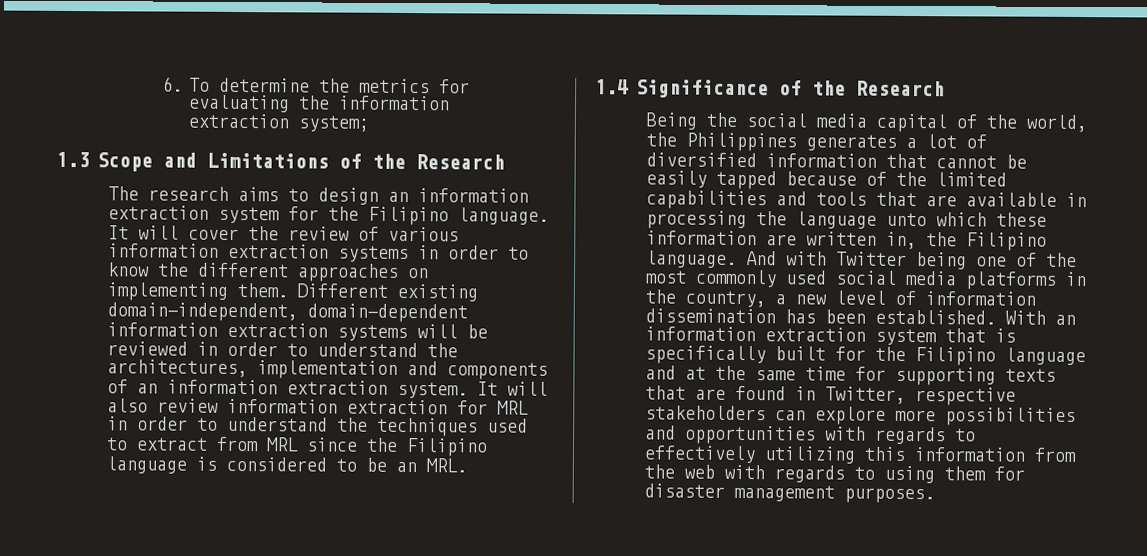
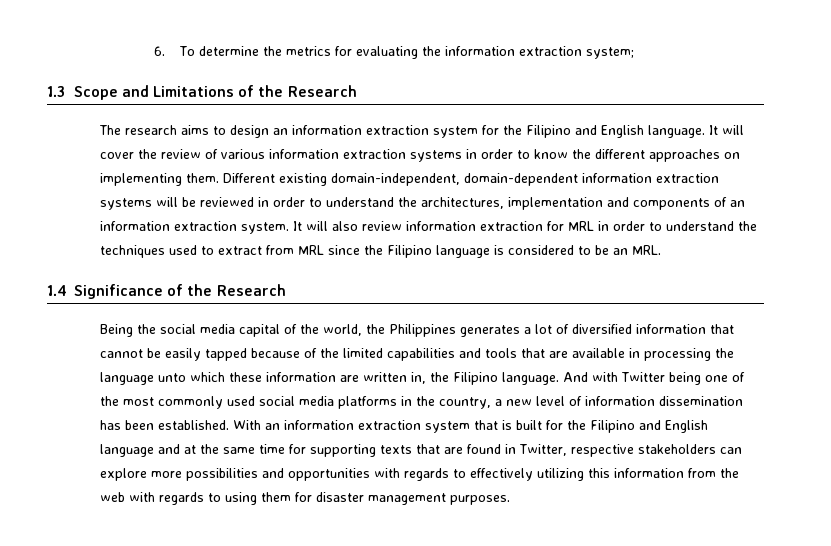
- The research aims to design an information extraction system for the Filipino language.
+ The research aims to design an information extraction system for the Filipino and English language.
- With an information extraction system that is specifically built for the Filipino language and at the same time for supporting texts that are found in Twitter, respective stakeholders can explore more possibilities and opportunities with regards to effectively utilizing this information from the web with regards to using them for disaster management purposes.
+ With an information extraction system that is built for the Filipino and English language and at the same time for supporting texts that are found in Twitter, respective stakeholders can explore more possibilities and opportunities with regards to effectively utilizing this information from the web with regards to using them for disaster management purposes.

